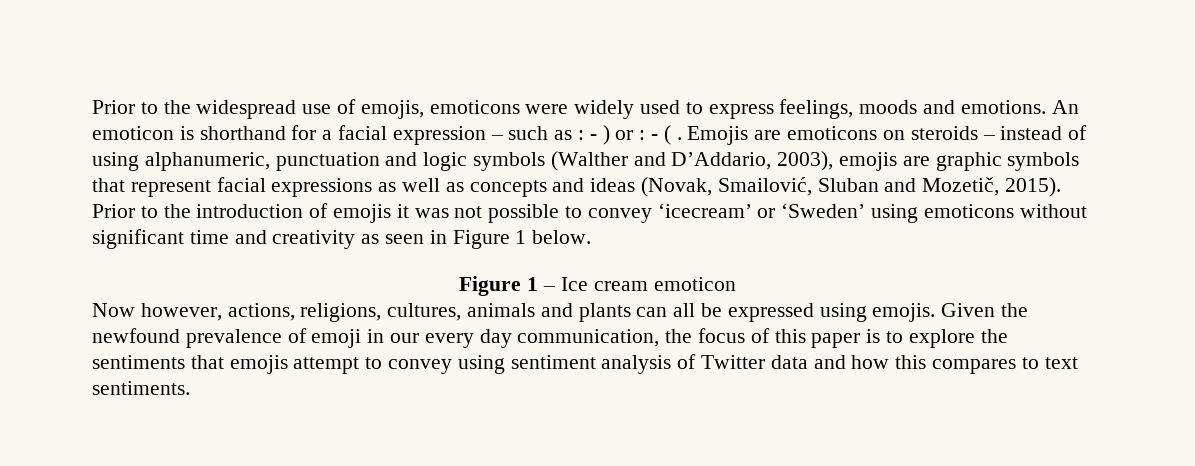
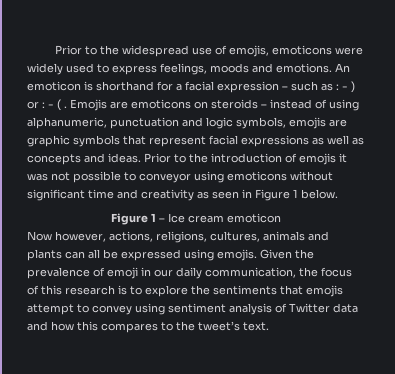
- Emojis are emoticons on steroids – instead of using alphanumeric, punctuation and logic symbols (Walther and D’Addario, 2003), emojis are graphic symbols that represent facial expressions as well as concepts and ideas (Novak, Smailović, Sluban and Mozetič, 2015).
+ Emojis are emoticons on steroids – instead of using alphanumeric, punctuation and logic symbols, emojis are graphic symbols that represent facial expressions as well as concepts and ideas.
- Prior to the introduction of emojis it was not possible to convey ‘icecream’ or ‘Sweden’ using emoticons without significant time and creativity as seen in Figure 1 below.
+ Prior to the introduction of emojis it was not possible to conveyor using emoticons without significant time and creativity as seen in Figure 1 below.
- Given the newfound prevalence of emoji in our every day communication, the focus of this paper is to explore the sentiments that emojis attempt to convey using sentiment analysis of Twitter data and how this compares to text sentiments.
+ Given the prevalence of emoji in our daily communication, the focus of this research is to explore the sentiments that emojis attempt to convey using sentiment analysis of Twitter data and how this compares to the tweet’s text.

